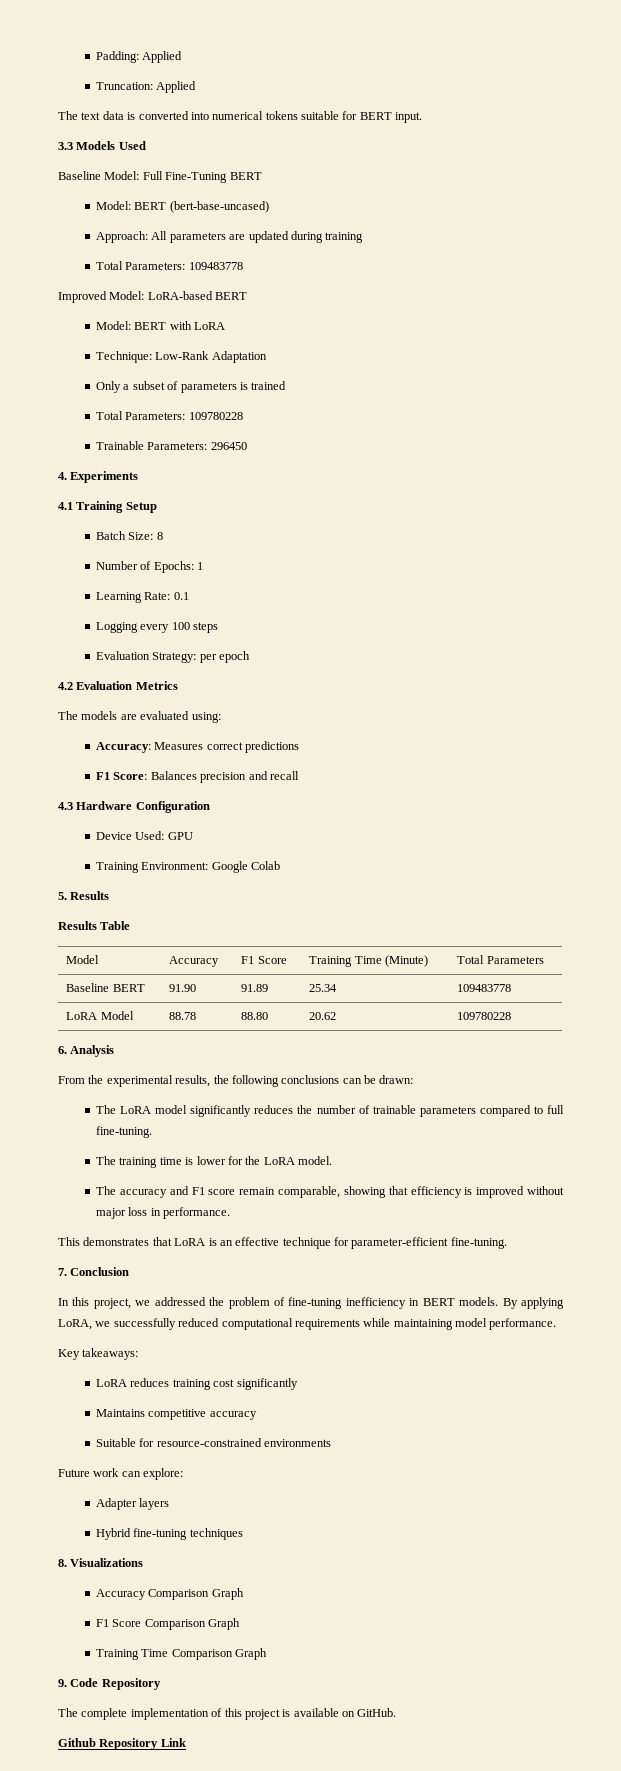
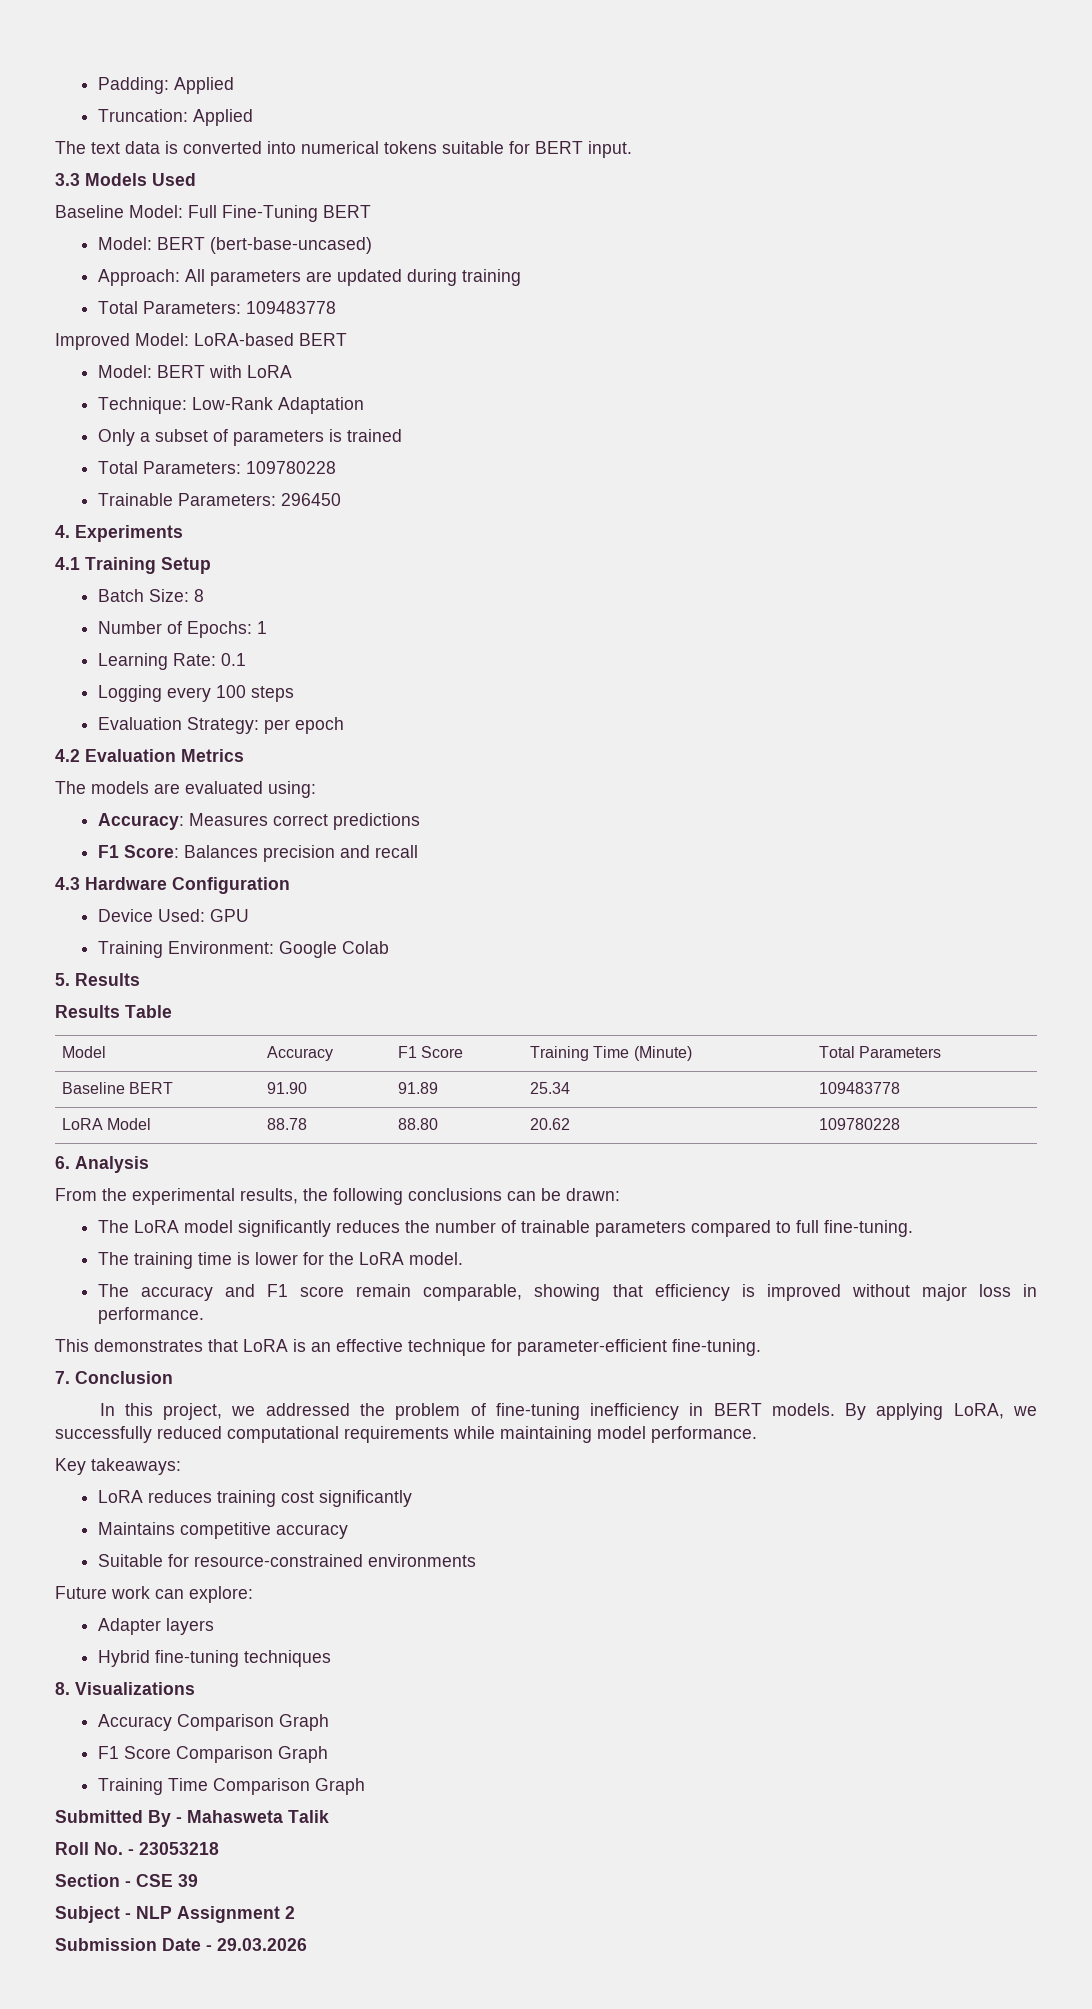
- 9. Code Repository
- The complete implementation of this project is available on GitHub.
- Github Repository Link
+ Submitted By - Mahasweta Talik
+ Roll No. - 23053218
+ Section - CSE 39
+ Subject - NLP Assignment 2
+ Submission Date - 29.03.2026

